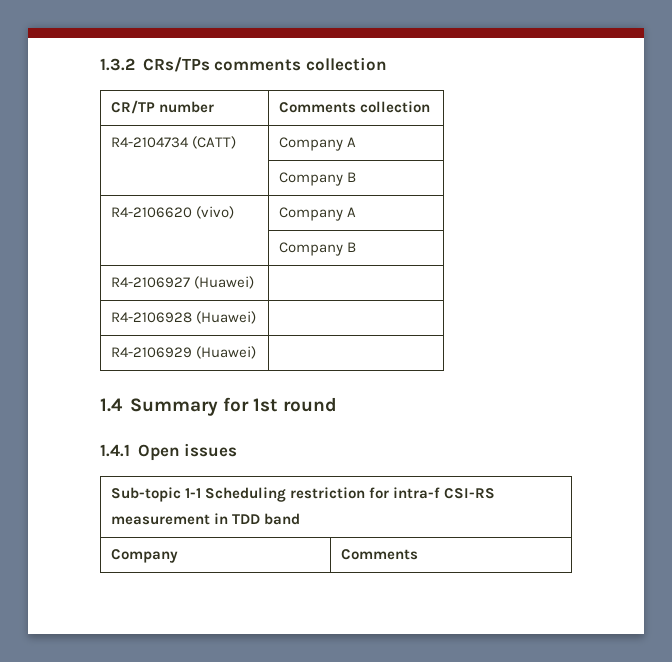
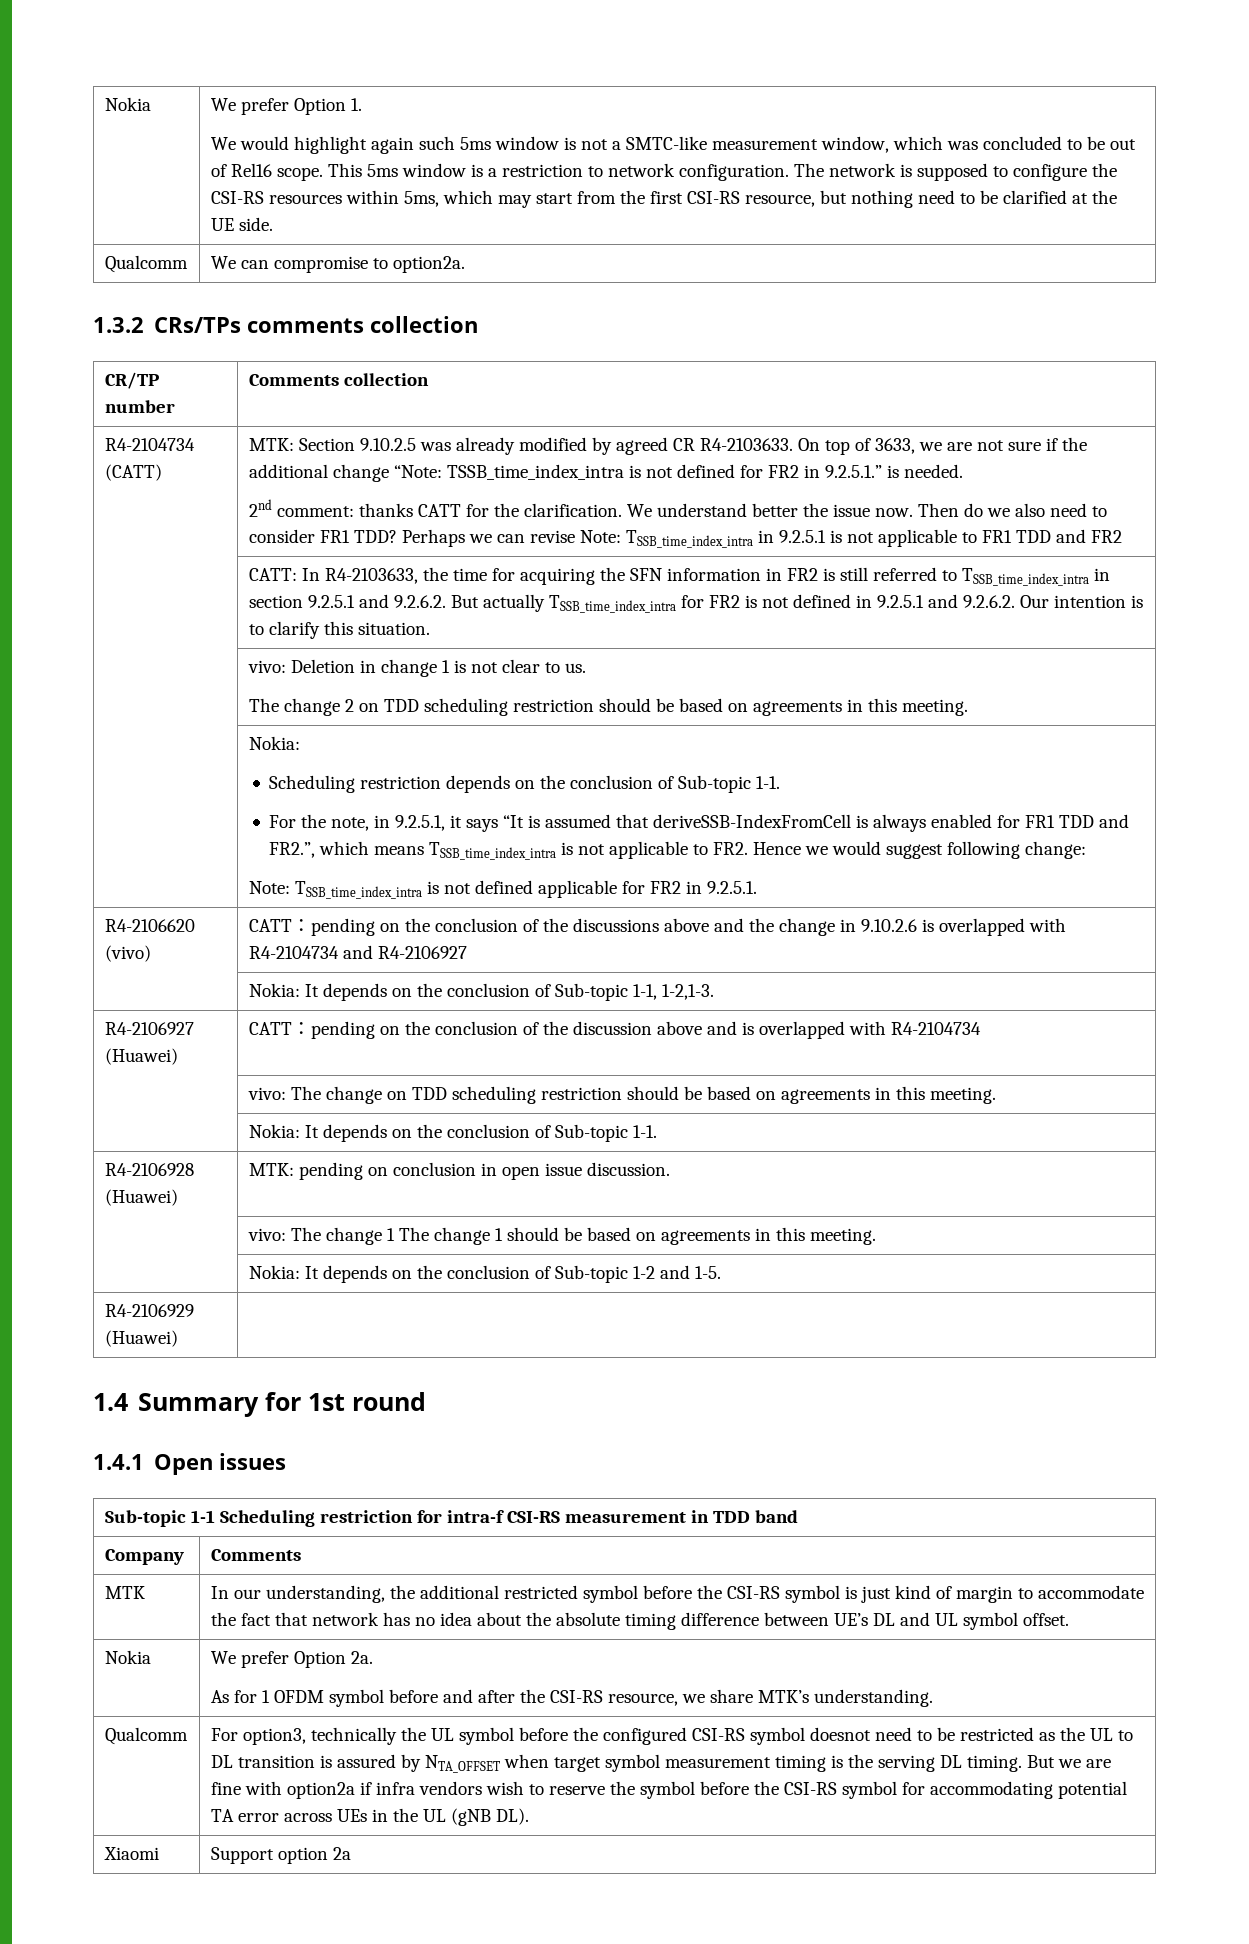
+ Nokia | We prefer Option 1.
+ We would highlight again such 5ms window is not a SMTC-like measurement window, which was concluded to be out of Rel16 scope. This 5ms window is a restriction to network configuration. The network is supposed to configure the CSI-RS resources within 5ms, which may start from the first CSI-RS resource, but nothing need to be clarified at the UE side.
+ Qualcomm | We can compromise to option2a.
- R4-2104734 (CATT) | Company A
- | Company B
- R4-2106620 (vivo) | Company A
- | Company B
- R4-2106927 (Huawei) |
- R4-2106928 (Huawei) |
+ R4-2104734 (CATT) | MTK: Section 9.10.2.5 was already modified by agreed CR R4-2103633. On top of 3633, we are not sure if the additional change “Note: TSSB_time_index_intra is not defined for FR2 in 9.2.5.1.” is needed.
+ 2nd comment: thanks CATT for the clarification. We understand better the issue now. Then do we also need to consider FR1 TDD? Perhaps we can revise Note: TSSB_time_index_intra in 9.2.5.1 is not applicable to FR1 TDD and FR2
+ | CATT: In R4-2103633, the time for acquiring the SFN information in FR2 is still referred to TSSB_time_index_intra in section 9.2.5.1 and 9.2.6.2. But actually TSSB_time_index_intra for FR2 is not defined in 9.2.5.1 and 9.2.6.2. Our intention is to clarify this situation.
+ | vivo: Deletion in change 1 is not clear to us.
+ The change 2 on TDD scheduling restriction should be based on agreements in this meeting.
+ | Nokia:
+ Scheduling restriction depends on the conclusion of Sub-topic 1-1.
+ For the note, in 9.2.5.1, it says “It is assumed that deriveSSB-IndexFromCell is always enabled for FR1 TDD and FR2.”, which means TSSB_time_index_intra is not applicable to FR2. Hence we would suggest following change:
+ Note: TSSB_time_index_intra is not defined applicable for FR2 in 9.2.5.1.
+ R4-2106620 (vivo) | CATT：pending on the conclusion of the discussions above and the change in 9.10.2.6 is overlapped with R4-2104734 and R4-2106927
+ | Nokia: It depends on the conclusion of Sub-topic 1-1, 1-2,1-3.
+ R4-2106927 (Huawei) | CATT：pending on the conclusion of the discussion above and is overlapped with R4-2104734
+ | vivo: The change on TDD scheduling restriction should be based on agreements in this meeting.
+ | Nokia: It depends on the conclusion of Sub-topic 1-1.
+ R4-2106928 (Huawei) | MTK: pending on conclusion in open issue discussion.
+ | vivo: The change 1 The change 1 should be based on agreements in this meeting.
+ | Nokia: It depends on the conclusion of Sub-topic 1-2 and 1-5.
+ MTK | In our understanding, the additional restricted symbol before the CSI-RS symbol is just kind of margin to accommodate the fact that network has no idea about the absolute timing difference between UE’s DL and UL symbol offset.
+ Nokia | We prefer Option 2a.
+ As for 1 OFDM symbol before and after the CSI-RS resource, we share MTK’s understanding.
+ Qualcomm | For option3, technically the UL symbol before the configured CSI-RS symbol doesnot need to be restricted as the UL to DL transition is assured by NTA_OFFSET when target symbol measurement timing is the serving DL timing. But we are fine with option2a if infra vendors wish to reserve the symbol before the CSI-RS symbol for accommodating potential TA error across UEs in the UL (gNB DL).
+ Xiaomi | Support option 2a

